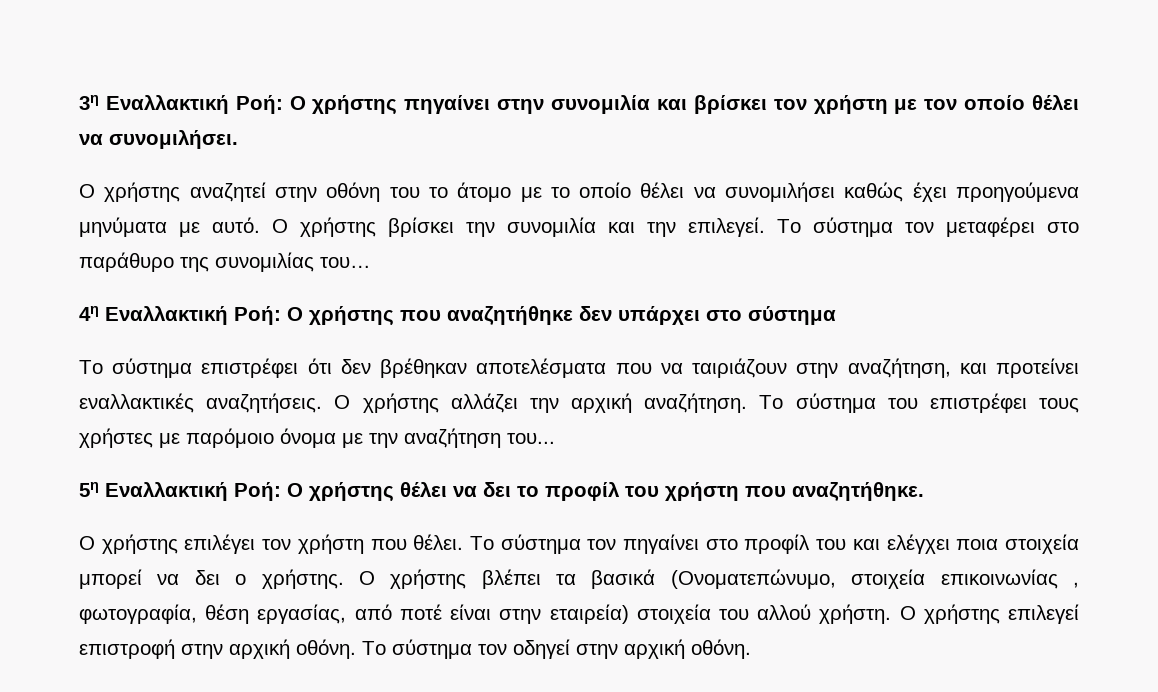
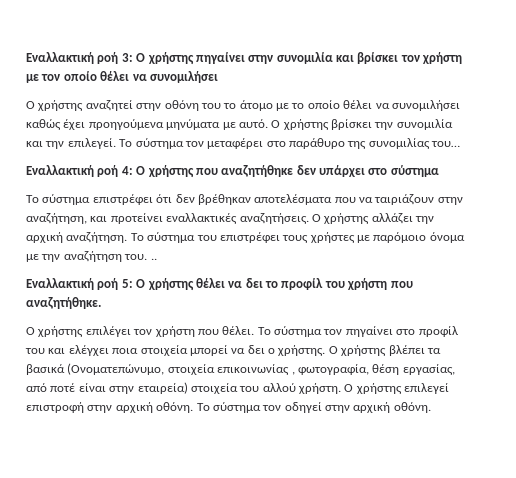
- 3η Εναλλακτική Ροή: Ο χρήστης πηγαίνει στην συνομιλία και βρίσκει τον χρήστη με τον οποίο θέλει να συνομιλήσει.
+ Εναλλακτική ροή 3: Ο χρήστης πηγαίνει στην συνομιλία και βρίσκει τον χρήστη με τον οποίο θέλει να συνομιλήσει
- 4η Εναλλακτική Ροή: Ο χρήστης που αναζητήθηκε δεν υπάρχει στο σύστημα
+ Εναλλακτική ροή 4: Ο χρήστης που αναζητήθηκε δεν υπάρχει στο σύστημα
- Το σύστημα του επιστρέφει τους χρήστες με παρόμοιο όνομα με την αναζήτηση του...
- 5η Εναλλακτική Ροή: Ο χρήστης θέλει να δει το προφίλ του χρήστη που αναζητήθηκε.
+ Το σύστημα του επιστρέφει τους χρήστες με παρόμοιο όνομα με την αναζήτηση του. ..
+ Εναλλακτική ροή 5: Ο χρήστης θέλει να δει το προφίλ του χρήστη που αναζητήθηκε.

